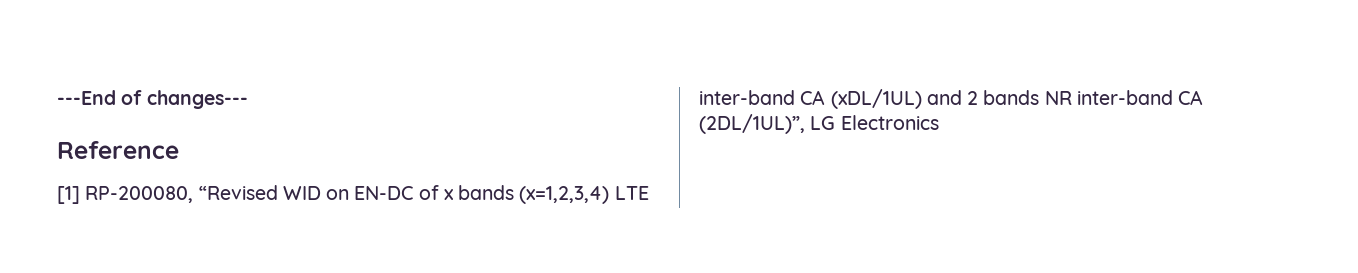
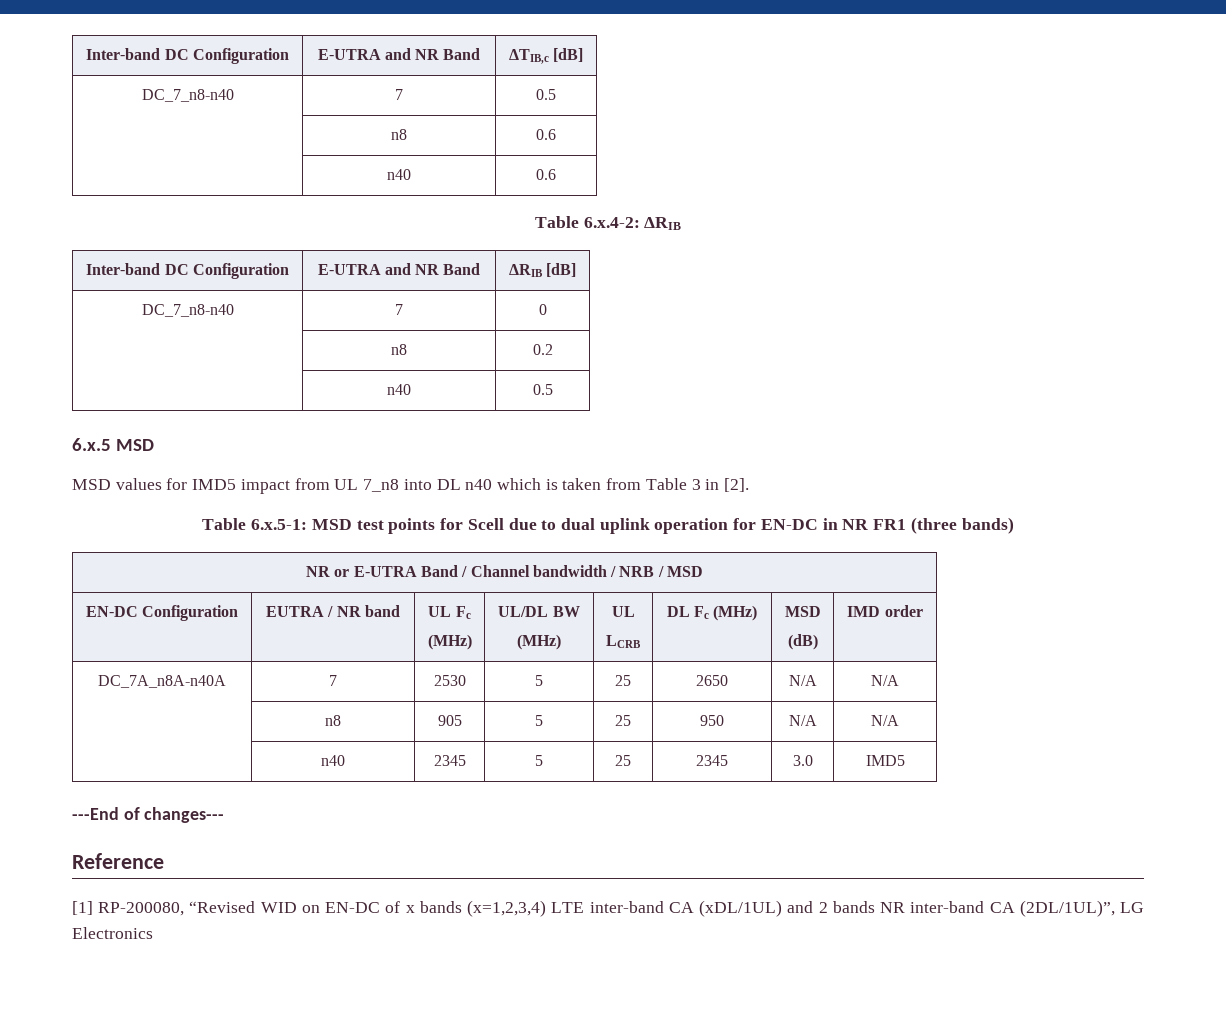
+ Inter-band DC Configuration | E-UTRA and NR Band | ΔTIB,c [dB]
+ DC_7_n8-n40 | 7 | 0.5
+ | n8 | 0.6
+ | n40 | 0.6
+ Table 6.x.4-2: ΔRIB
+ Inter-band DC Configuration | E-UTRA and NR Band | ΔRIB [dB]
+ DC_7_n8-n40 | 7 | 0
+ | n8 | 0.2
+ | n40 | 0.5
+ 6.x.5 MSD
+ MSD values for IMD5 impact from UL 7_n8 into DL n40 which is taken from Table 3 in [2].
+ Table 6.x.5-1: MSD test points for Scell due to dual uplink operation for EN-DC in NR FR1 (three bands)
+ NR or E-UTRA Band / Channel bandwidth / NRB / MSD
+ EN-DC Configuration | EUTRA / NR band | UL Fc
+ (MHz) | UL/DL BW
+ (MHz) | UL
+ LCRB | DL Fc (MHz) | MSD
+ (dB) | IMD order
+ DC_7A_n8A-n40A | 7 | 2530 | 5 | 25 | 2650 | N/A | N/A
+ | n8 | 905 | 5 | 25 | 950 | N/A | N/A
+ | n40 | 2345 | 5 | 25 | 2345 | 3.0 | IMD5

